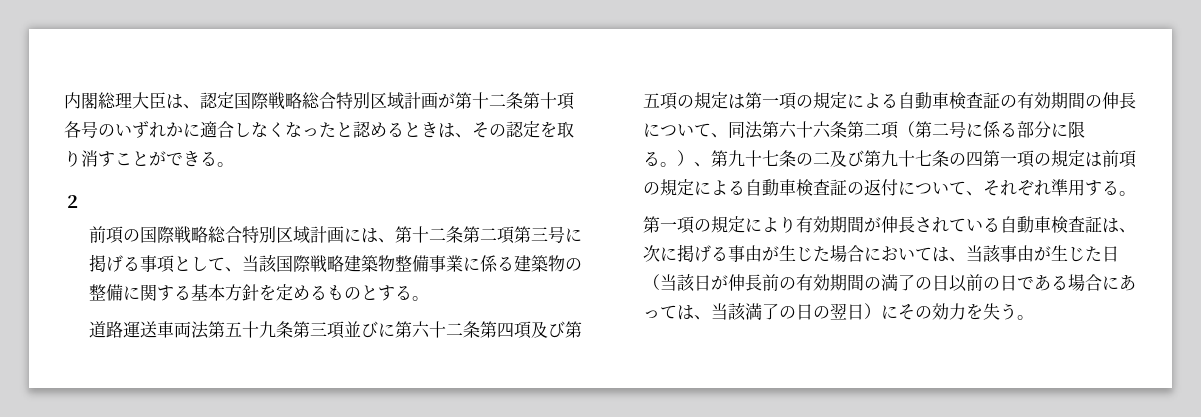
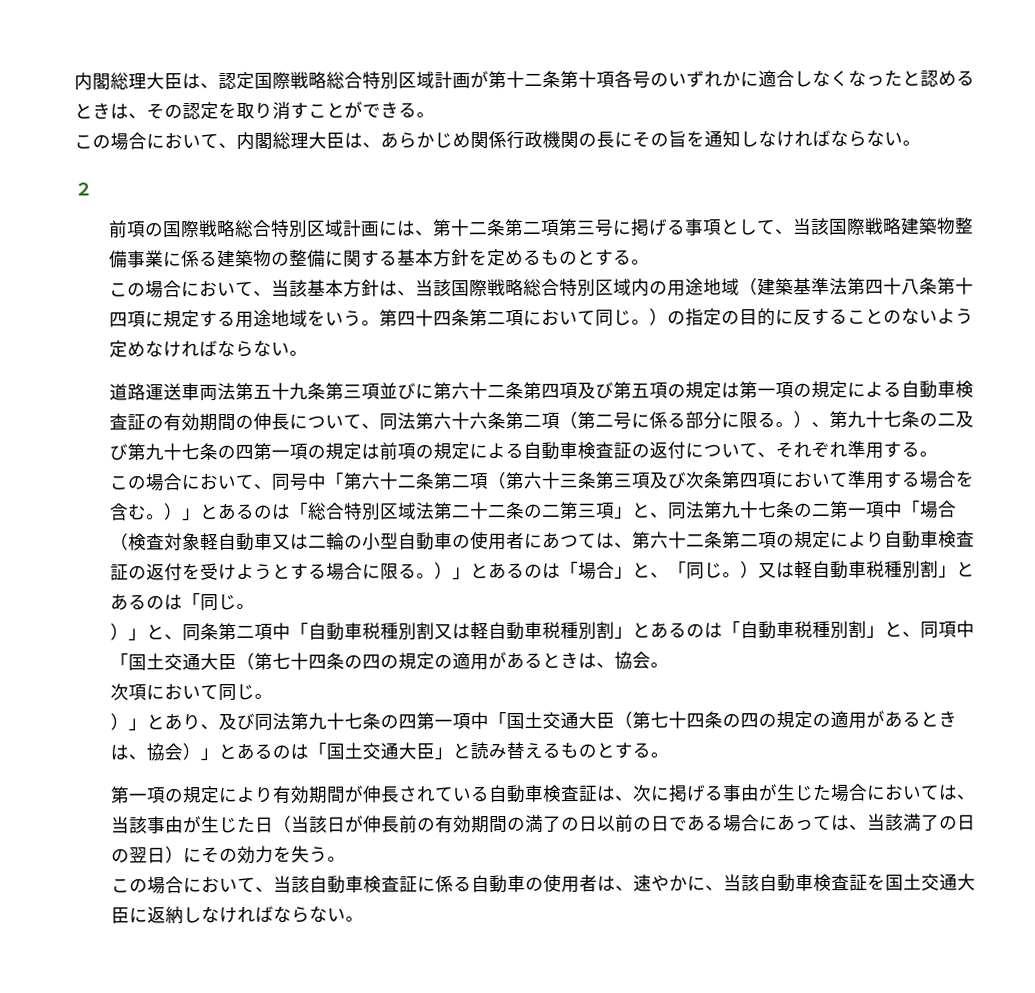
+ この場合において、内閣総理大臣は、あらかじめ関係行政機関の長にその旨を通知しなければならない。
+ この場合において、当該基本方針は、当該国際戦略総合特別区域内の用途地域（建築基準法第四十八条第十四項に規定する用途地域をいう。第四十四条第二項において同じ。）の指定の目的に反することのないよう定めなければならない。
+ この場合において、同号中「第六十二条第二項（第六十三条第三項及び次条第四項において準用する場合を含む。）」とあるのは「総合特別区域法第二十二条の二第三項」と、同法第九十七条の二第一項中「場合（検査対象軽自動車又は二輪の小型自動車の使用者にあつては、第六十二条第二項の規定により自動車検査証の返付を受けようとする場合に限る。）」とあるのは「場合」と、「同じ。）又は軽自動車税種別割」とあるのは「同じ。
+ ）」と、同条第二項中「自動車税種別割又は軽自動車税種別割」とあるのは「自動車税種別割」と、同項中「国土交通大臣（第七十四条の四の規定の適用があるときは、協会。
+ 次項において同じ。
+ ）」とあり、及び同法第九十七条の四第一項中「国土交通大臣（第七十四条の四の規定の適用があるときは、協会）」とあるのは「国土交通大臣」と読み替えるものとする。
+ この場合において、当該自動車検査証に係る自動車の使用者は、速やかに、当該自動車検査証を国土交通大臣に返納しなければならない。

